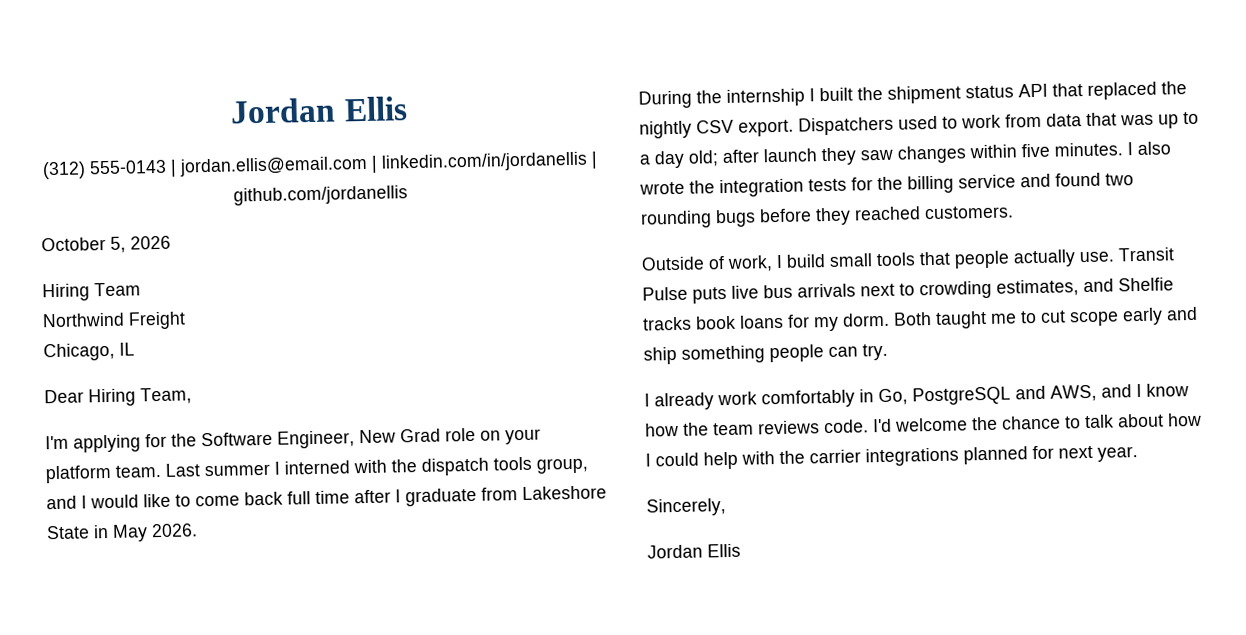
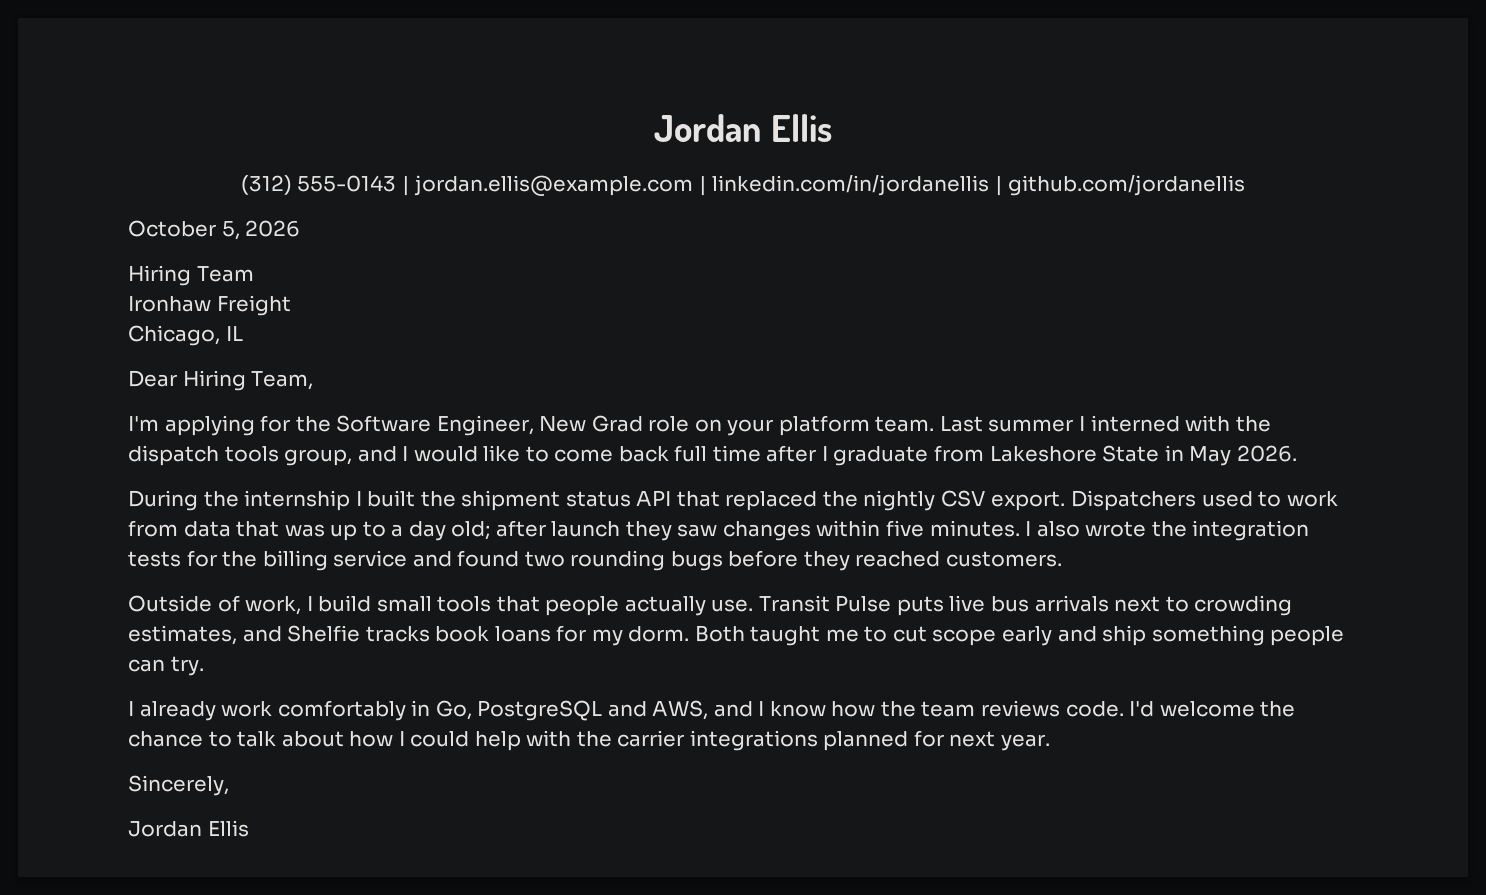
- (312) 555-0143 | jordan.ellis@email.com | linkedin.com/in/jordanellis | github.com/jordanellis
+ (312) 555-0143 | jordan.ellis@example.com | linkedin.com/in/jordanellis | github.com/jordanellis
- Northwind Freight
+ Ironhaw Freight

